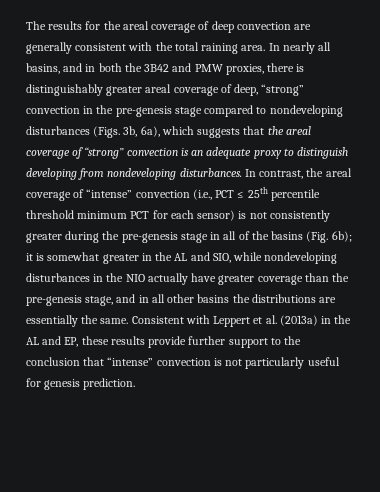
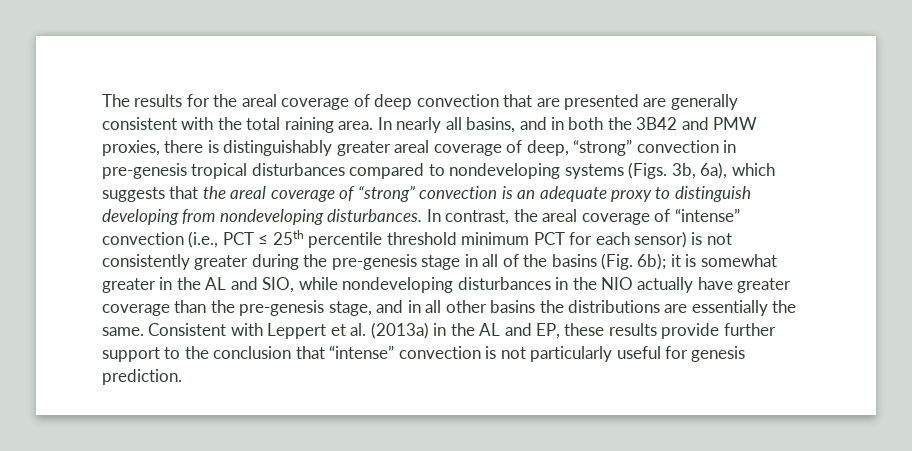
- The results for the areal coverage of deep convection are generally consistent with the total raining area.
+ The results for the areal coverage of deep convection that are presented are generally consistent with the total raining area.
- In nearly all basins, and in both the 3B42 and PMW proxies, there is distinguishably greater areal coverage of deep, “strong” convection in the pre-genesis stage compared to nondeveloping disturbances (Figs. 3b, 6a), which suggests that the areal coverage of “strong” convection is an adequate proxy to distinguish developing from nondeveloping disturbances.
+ In nearly all basins, and in both the 3B42 and PMW proxies, there is distinguishably greater areal coverage of deep, “strong” convection in pre-genesis tropical disturbances compared to nondeveloping systems (Figs. 3b, 6a), which suggests that the areal coverage of “strong” convection is an adequate proxy to distinguish developing from nondeveloping disturbances.

